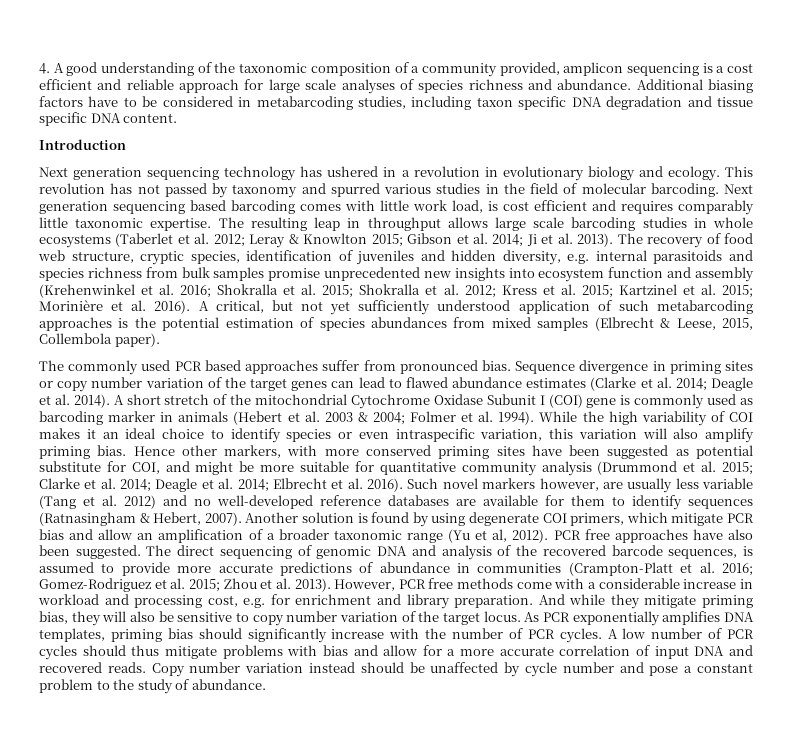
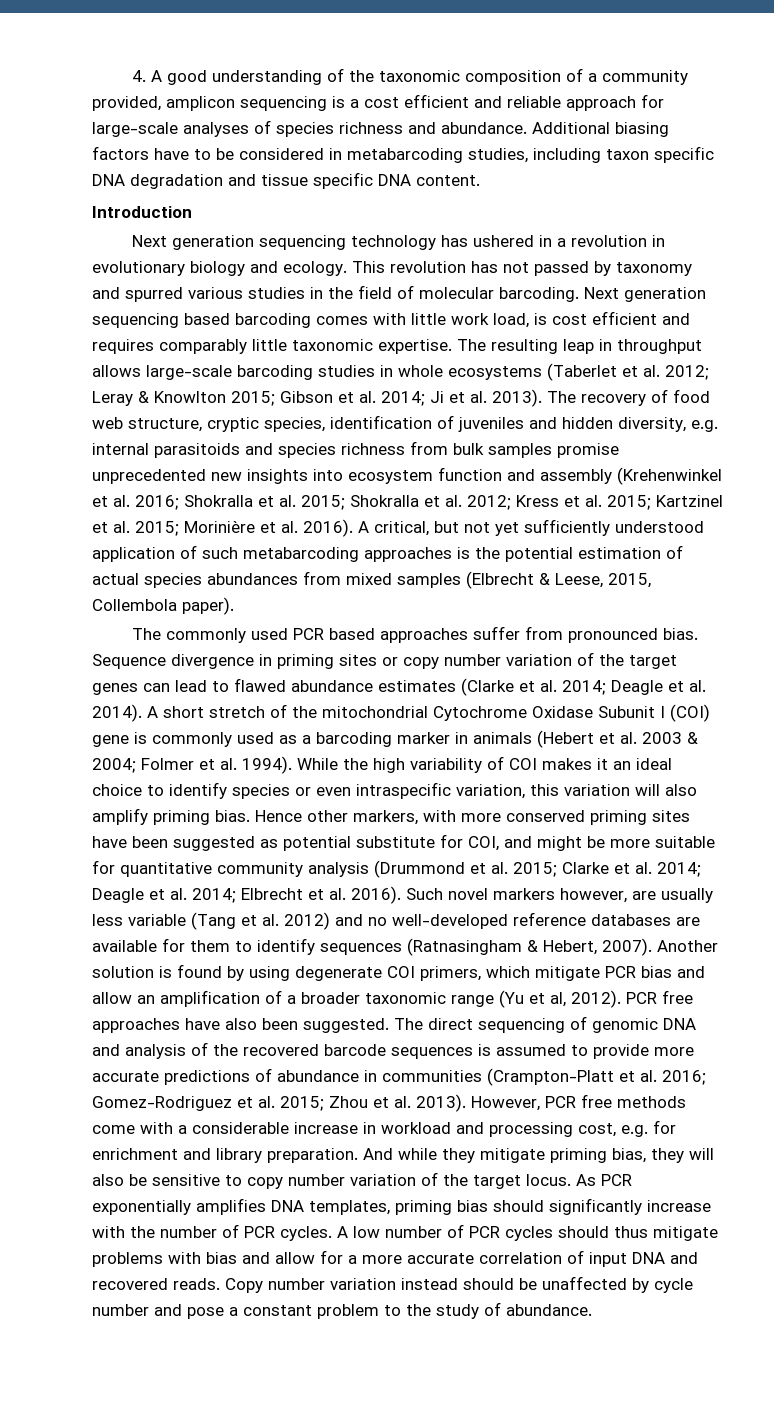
- 4. A good understanding of the taxonomic composition of a community provided, amplicon sequencing is a cost efficient and reliable approach for large scale analyses of species richness and abundance.
+ 4. A good understanding of the taxonomic composition of a community provided, amplicon sequencing is a cost efficient and reliable approach for large-scale analyses of species richness and abundance.
- The resulting leap in throughput allows large scale barcoding studies in whole ecosystems (Taberlet et al. 2012; Leray & Knowlton 2015; Gibson et al. 2014; Ji et al. 2013).
+ The resulting leap in throughput allows large-scale barcoding studies in whole ecosystems (Taberlet et al. 2012; Leray & Knowlton 2015; Gibson et al. 2014; Ji et al. 2013).
- A critical, but not yet sufficiently understood application of such metabarcoding approaches is the potential estimation of species abundances from mixed samples (Elbrecht & Leese, 2015, Collembola paper).
+ A critical, but not yet sufficiently understood application of such metabarcoding approaches is the potential estimation of actual species abundances from mixed samples (Elbrecht & Leese, 2015, Collembola paper).
- A short stretch of the mitochondrial Cytochrome Oxidase Subunit I (COI) gene is commonly used as barcoding marker in animals (Hebert et al. 2003 & 2004; Folmer et al. 1994).
+ A short stretch of the mitochondrial Cytochrome Oxidase Subunit I (COI) gene is commonly used as a barcoding marker in animals (Hebert et al. 2003 & 2004; Folmer et al. 1994).
- The direct sequencing of genomic DNA and analysis of the recovered barcode sequences, is assumed to provide more accurate predictions of abundance in communities (Crampton-Platt et al. 2016; Gomez-Rodriguez et al. 2015; Zhou et al. 2013).
+ The direct sequencing of genomic DNA and analysis of the recovered barcode sequences is assumed to provide more accurate predictions of abundance in communities (Crampton-Platt et al. 2016; Gomez-Rodriguez et al. 2015; Zhou et al. 2013).

